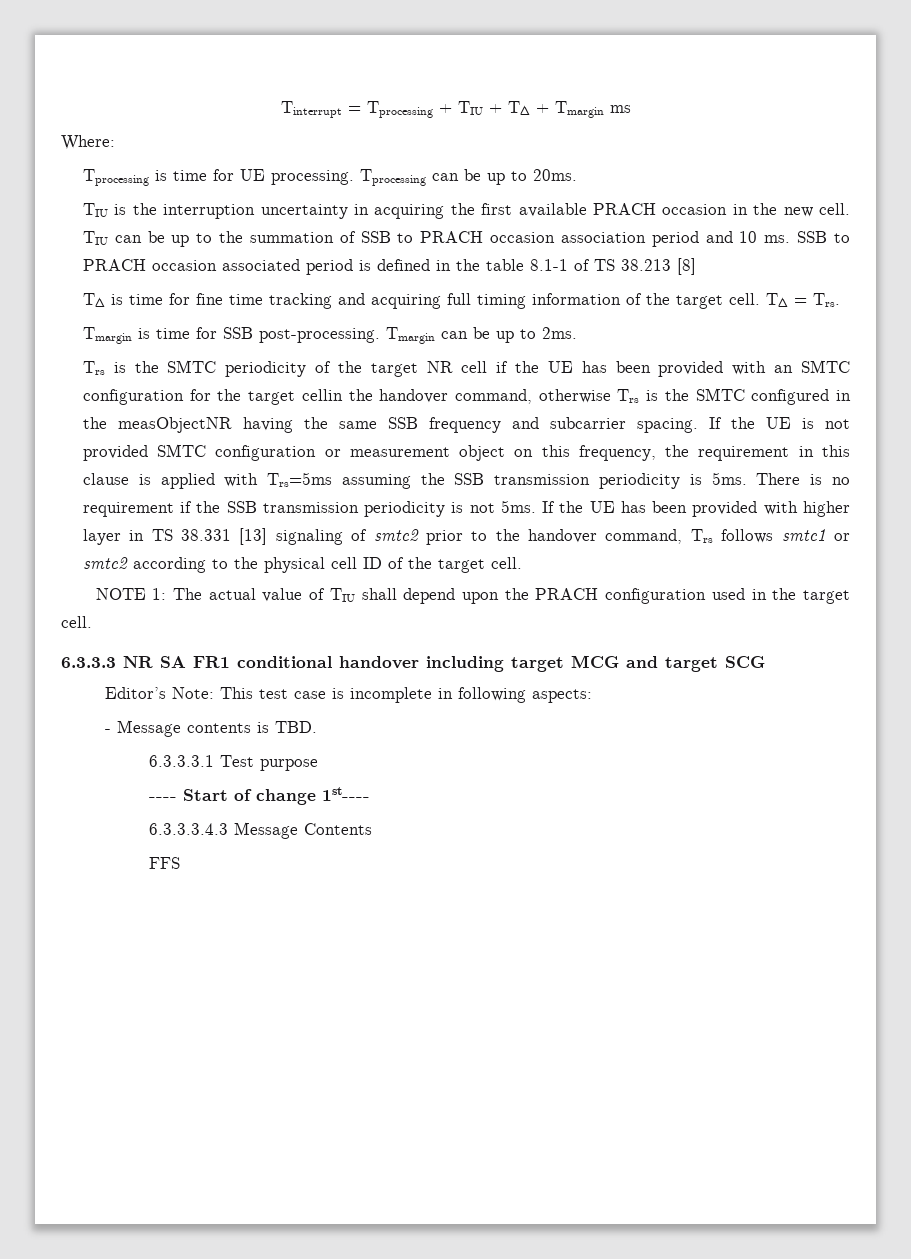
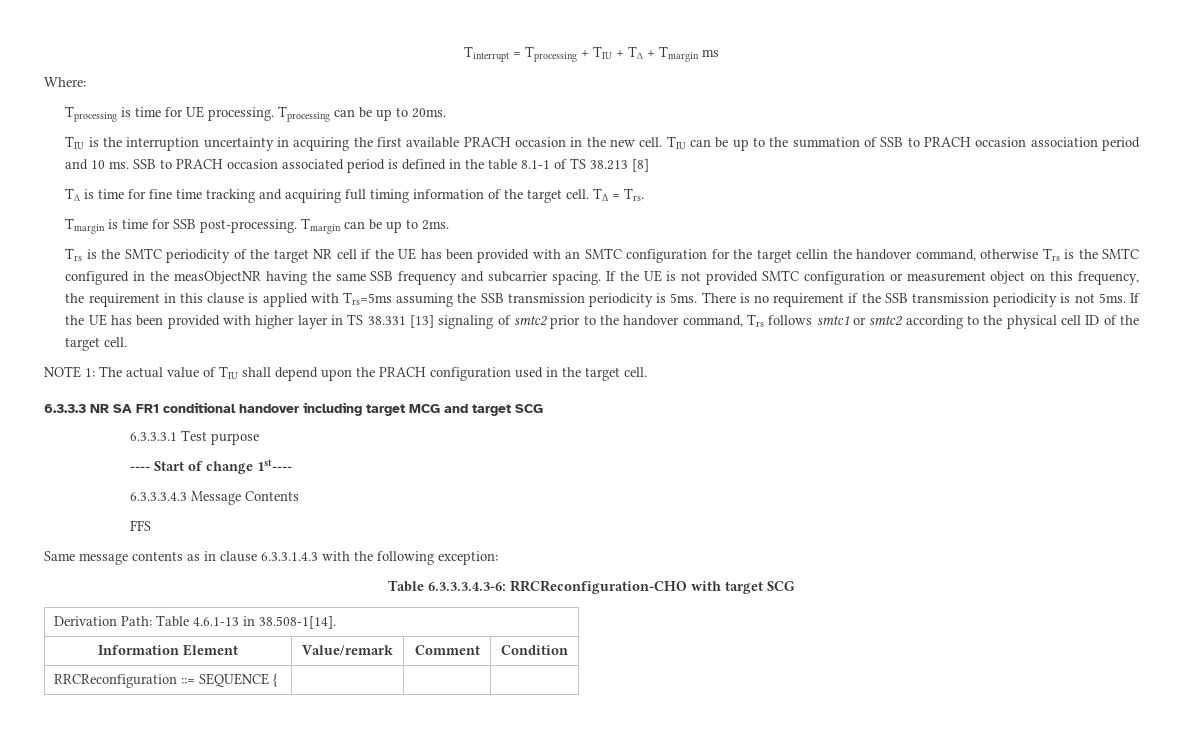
- Editor’s Note: This test case is incomplete in following aspects:
- - Message contents is TBD.
+ Same message contents as in clause 6.3.3.1.4.3 with the following exception:
+ Table 6.3.3.3.4.3-6: RRCReconfiguration-CHO with target SCG
+ Derivation Path: Table 4.6.1-13 in 38.508-1[14].
+ Information Element | Value/remark | Comment | Condition
+ RRCReconfiguration ::= SEQUENCE { | | |

